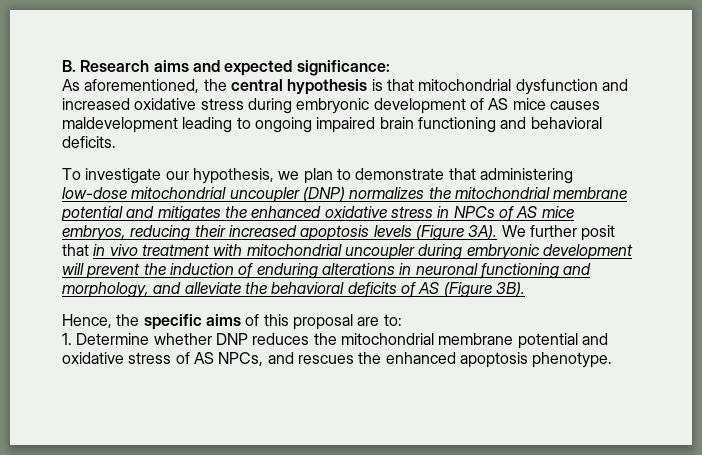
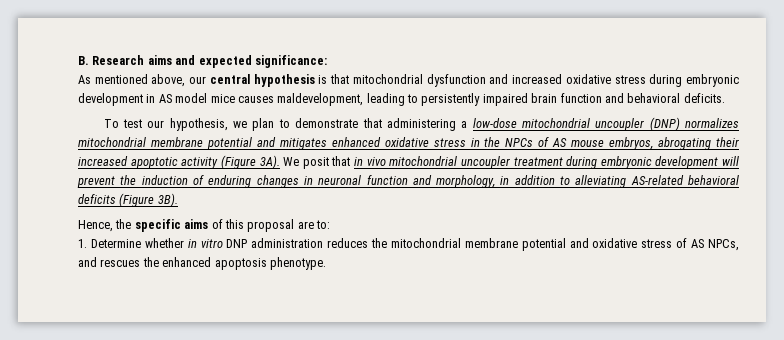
- As aforementioned, the central hypothesis is that mitochondrial dysfunction and increased oxidative stress during embryonic development of AS mice causes maldevelopment leading to ongoing impaired brain functioning and behavioral deficits.
+ As mentioned above, our central hypothesis is that mitochondrial dysfunction and increased oxidative stress during embryonic development in AS model mice causes maldevelopment, leading to persistently impaired brain function and behavioral deficits.
- To investigate our hypothesis, we plan to demonstrate that administering low-dose mitochondrial uncoupler (DNP) normalizes the mitochondrial membrane potential and mitigates the enhanced oxidative stress in NPCs of AS mice embryos, reducing their increased apoptosis levels (Figure 3A).
+ To test our hypothesis, we plan to demonstrate that administering a low-dose mitochondrial uncoupler (DNP) normalizes mitochondrial membrane potential and mitigates enhanced oxidative stress in the NPCs of AS mouse embryos, abrogating their increased apoptotic activity (Figure 3A).
- We further posit that in vivo treatment with mitochondrial uncoupler during embryonic development will prevent the induction of enduring alterations in neuronal functioning and morphology, and alleviate the behavioral deficits of AS (Figure 3B).
+ We posit that in vivo mitochondrial uncoupler treatment during embryonic development will prevent the induction of enduring changes in neuronal function and morphology, in addition to alleviating AS-related behavioral deficits (Figure 3B).
- 1. Determine whether DNP reduces the mitochondrial membrane potential and oxidative stress of AS NPCs, and rescues the enhanced apoptosis phenotype.
+ 1. Determine whether in vitro DNP administration reduces the mitochondrial membrane potential and oxidative stress of AS NPCs, and rescues the enhanced apoptosis phenotype.

